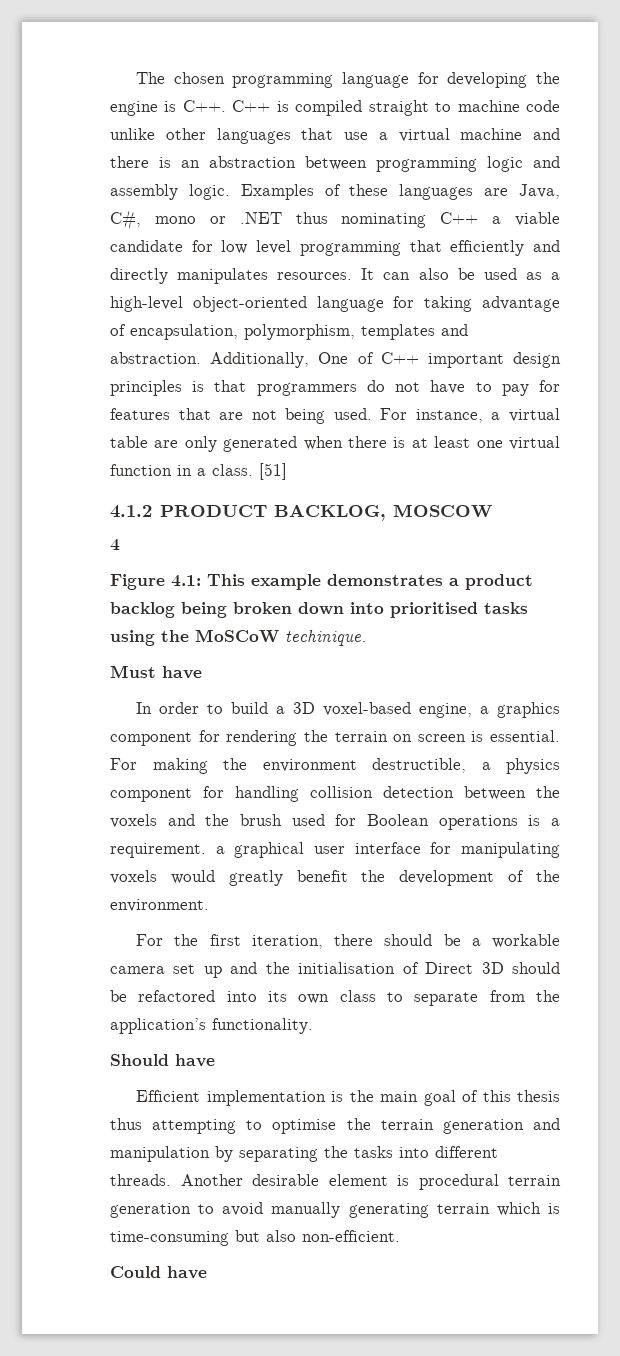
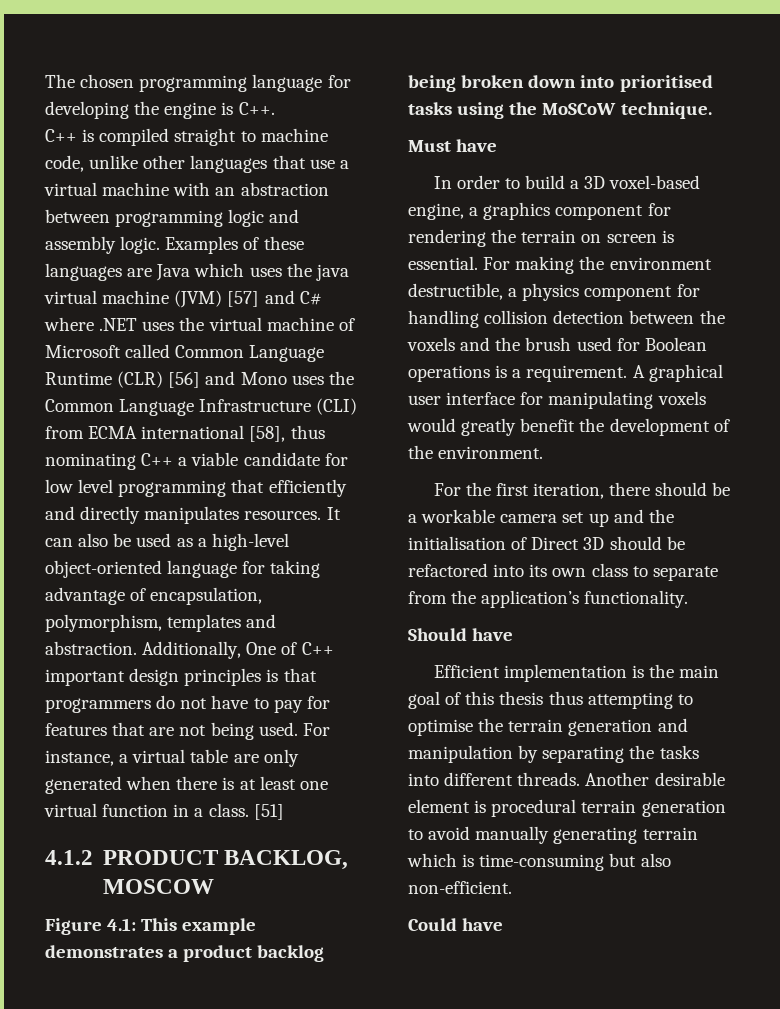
- The chosen programming language for developing the engine is C++. C++ is compiled straight to machine code unlike other languages that use a virtual machine and there is an abstraction between programming logic and assembly logic.
+ The chosen programming language for developing the engine is C++.
+ C++ is compiled straight to machine code, unlike other languages that use a virtual machine with an abstraction between programming logic and assembly logic.
- Examples of these languages are Java, C#, mono or .NET thus nominating C++ a viable candidate for low level programming that efficiently and directly manipulates resources.
+ Examples of these languages are Java which uses the java virtual machine (JVM) [57] and C# where .NET uses the virtual machine of Microsoft called Common Language Runtime (CLR) [56] and Mono uses the Common Language Infrastructure (CLI) from ECMA international [58], thus nominating C++ a viable candidate for low level programming that efficiently and directly manipulates resources.
- 4
- Figure 4.1: This example demonstrates a product backlog being broken down into prioritised tasks using the MoSCoW techinique.
+ Figure 4.1: This example demonstrates a product backlog being broken down into prioritised tasks using the MoSCoW technique.
- For making the environment destructible, a physics component for handling collision detection between the voxels and the brush used for Boolean operations is a requirement. a graphical user interface for manipulating voxels would greatly benefit the development of the environment.
+ For making the environment destructible, a physics component for handling collision detection between the voxels and the brush used for Boolean operations is a requirement. A graphical user interface for manipulating voxels would greatly benefit the development of the environment.

